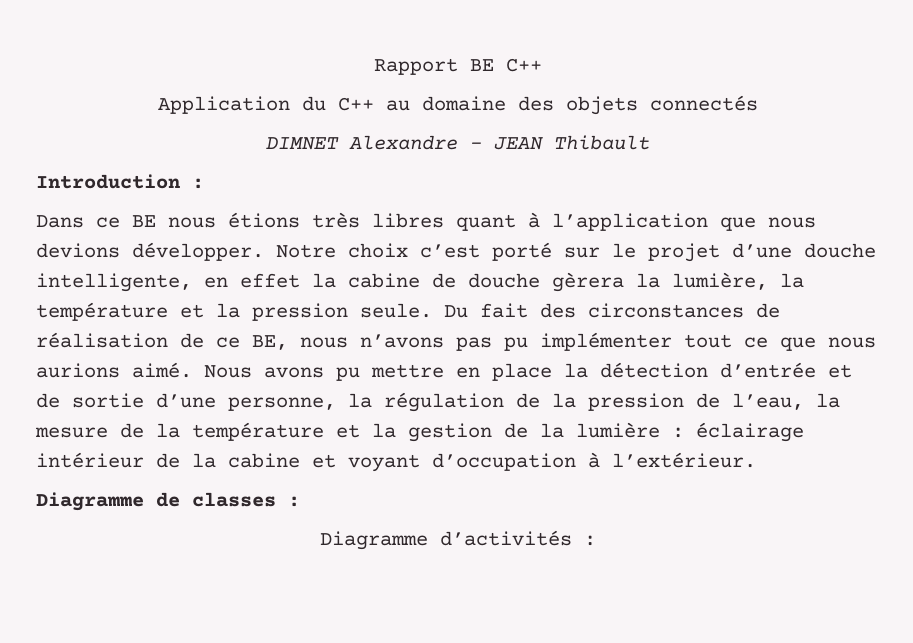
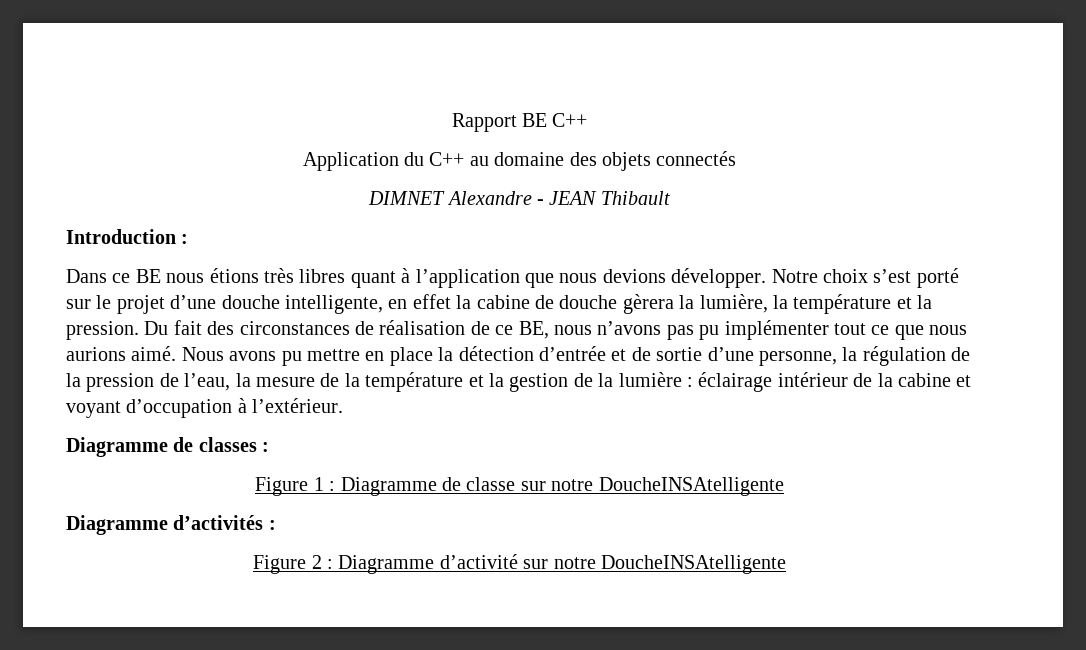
- Notre choix c’est porté sur le projet d’une douche intelligente, en effet la cabine de douche gèrera la lumière, la température et la pression seule.
+ Notre choix s’est porté sur le projet d’une douche intelligente, en effet la cabine de douche gèrera la lumière, la température et la pression.
+ Figure 1 : Diagramme de classe sur notre DoucheINSAtelligente
  Diagramme d’activités :
+ Figure 2 : Diagramme d’activité sur notre DoucheINSAtelligente

